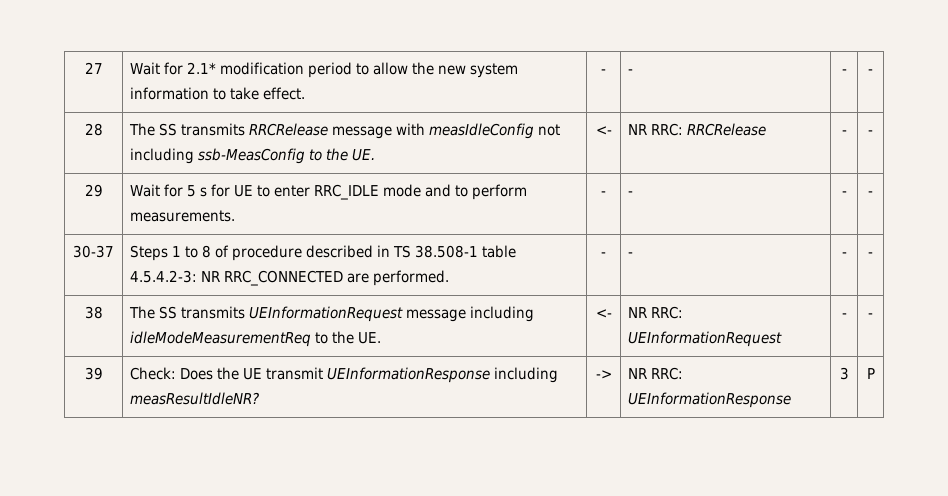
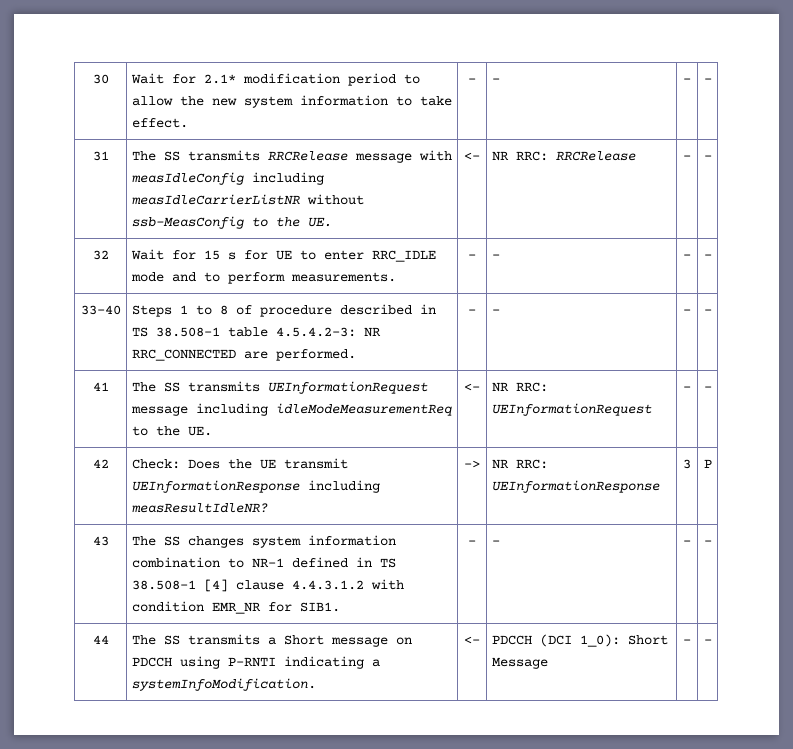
- 27 | Wait for 2.1* modification period to allow the new system information to take effect. | - | - | - | -
+ 30 | Wait for 2.1* modification period to allow the new system information to take effect. | - | - | - | -
- 28 | The SS transmits RRCRelease message with measIdleConfig not including ssb-MeasConfig to the UE. | <- | NR RRC: RRCRelease | - | -
+ 31 | The SS transmits RRCRelease message with measIdleConfig including measIdleCarrierListNR without ssb-MeasConfig to the UE. | <- | NR RRC: RRCRelease | - | -
- 29 | Wait for 5 s for UE to enter RRC_IDLE mode and to perform measurements. | - | - | - | -
+ 32 | Wait for 15 s for UE to enter RRC_IDLE mode and to perform measurements. | - | - | - | -
- 30-37 | Steps 1 to 8 of procedure described in TS 38.508-1 table 4.5.4.2-3: NR RRC_CONNECTED are performed. | - | - | - | -
+ 33-40 | Steps 1 to 8 of procedure described in TS 38.508-1 table 4.5.4.2-3: NR RRC_CONNECTED are performed. | - | - | - | -
- 38 | The SS transmits UEInformationRequest message including idleModeMeasurementReq to the UE. | <- | NR RRC: UEInformationRequest | - | -
+ 41 | The SS transmits UEInformationRequest message including idleModeMeasurementReq to the UE. | <- | NR RRC: UEInformationRequest | - | -
- 39 | Check: Does the UE transmit UEInformationResponse including measResultIdleNR? | -> | NR RRC: UEInformationResponse | 3 | P
+ 42 | Check: Does the UE transmit UEInformationResponse including measResultIdleNR? | -> | NR RRC: UEInformationResponse | 3 | P
+ 43 | The SS changes system information combination to NR-1 defined in TS 38.508-1 [4] clause 4.4.3.1.2 with condition EMR_NR for SIB1. | - | - | - | -
+ 44 | The SS transmits a Short message on PDCCH using P-RNTI indicating a systemInfoModification. | <- | PDCCH (DCI 1_0): Short Message | - | -

